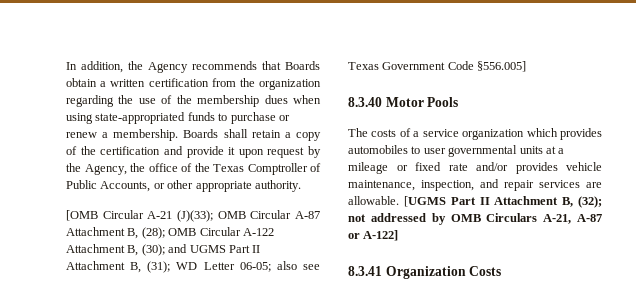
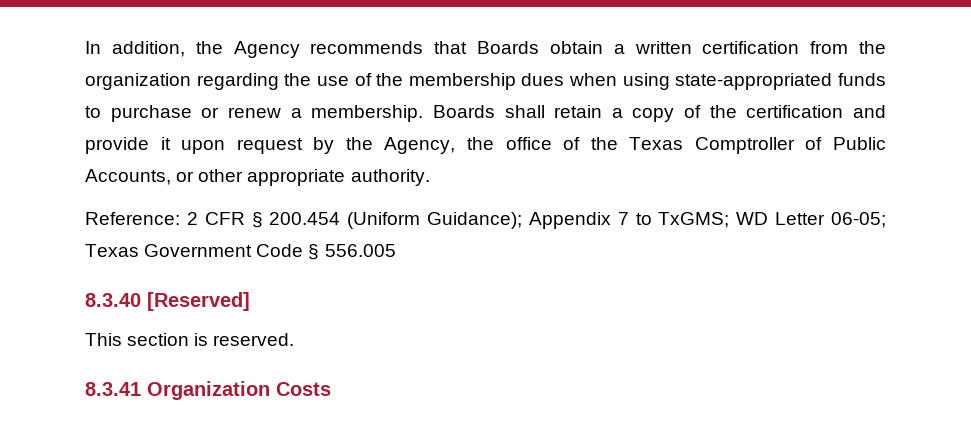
- [OMB Circular A-21 (J)(33); OMB Circular A-87 Attachment B, (28); OMB Circular A-122 Attachment B, (30); and UGMS Part II Attachment B, (31); WD Letter 06-05; also see Texas Government Code §556.005]
+ Reference: 2 CFR § 200.454 (Uniform Guidance); Appendix 7 to TxGMS; WD Letter 06-05; Texas Government Code § 556.005
- 8.3.40 Motor Pools
- The costs of a service organization which provides automobiles to user governmental units at a mileage or fixed rate and/or provides vehicle maintenance, inspection, and repair services are allowable. [UGMS Part II Attachment B, (32); not addressed by OMB Circulars A-21, A-87 or A-122]
+ 8.3.40 [Reserved]
+ This section is reserved.

